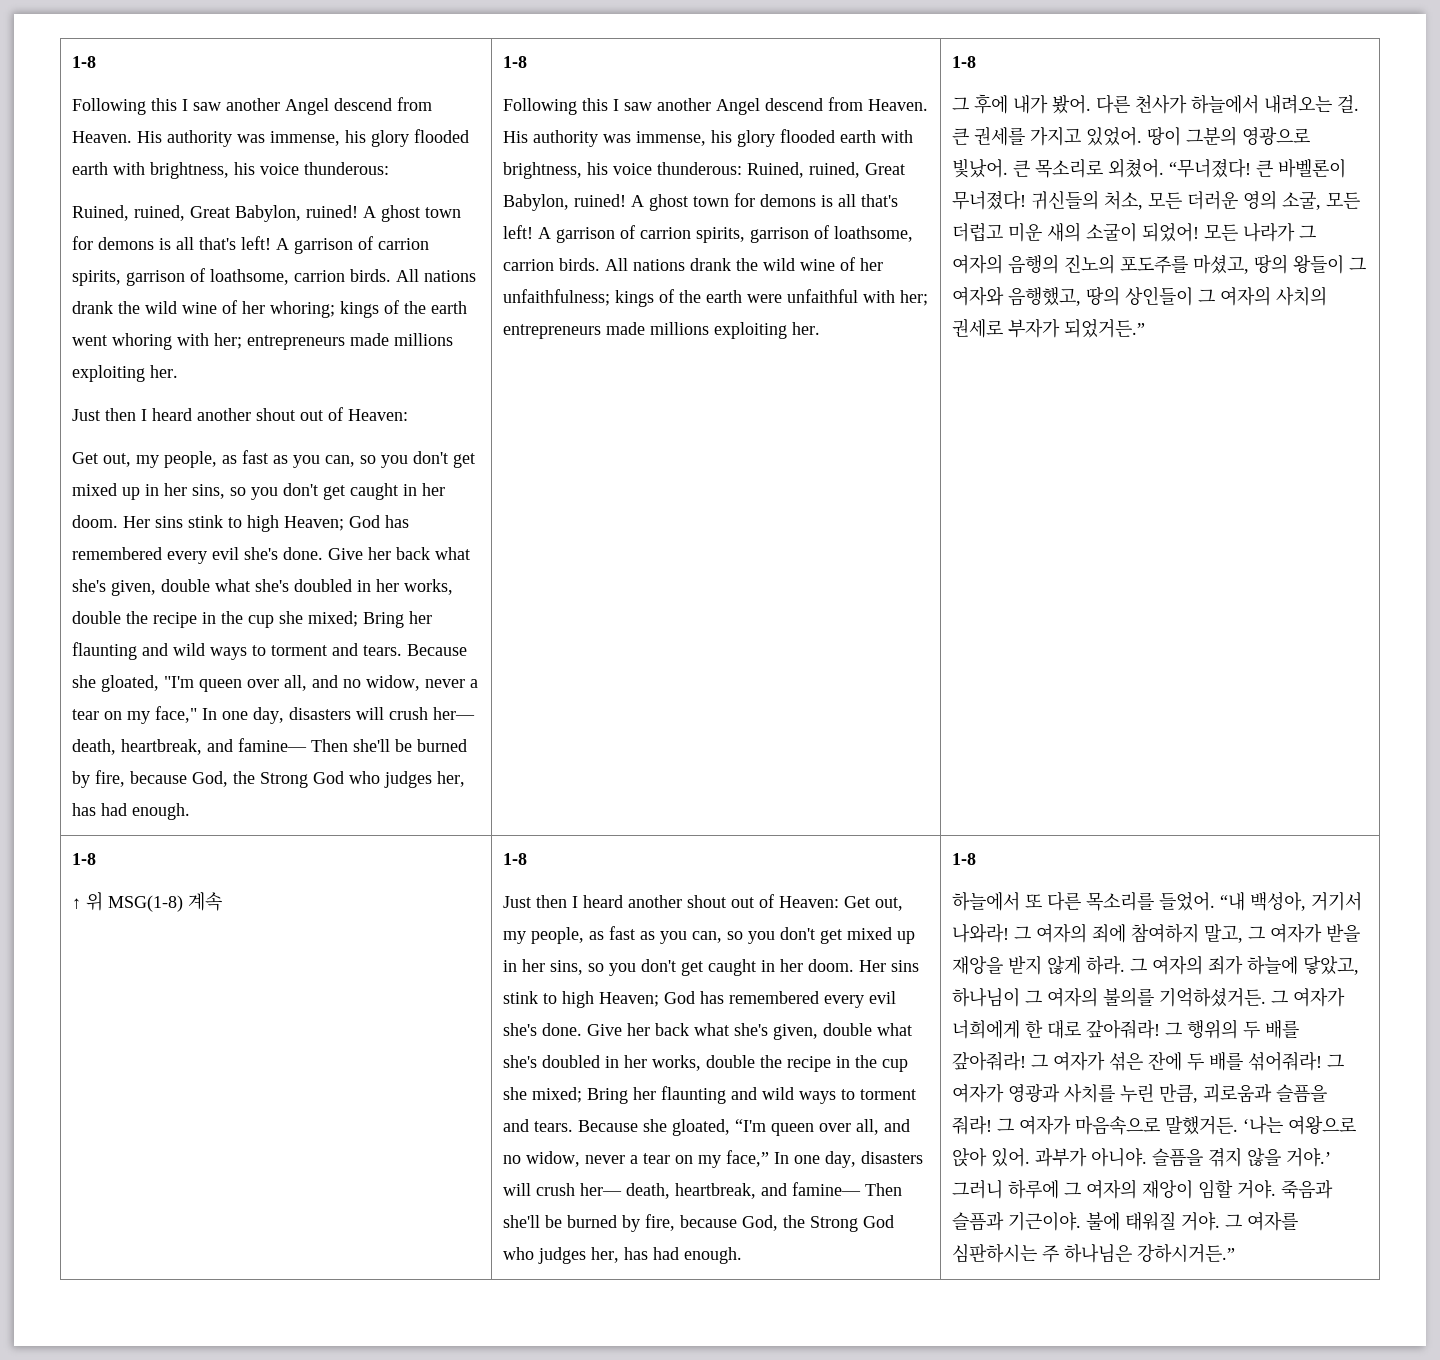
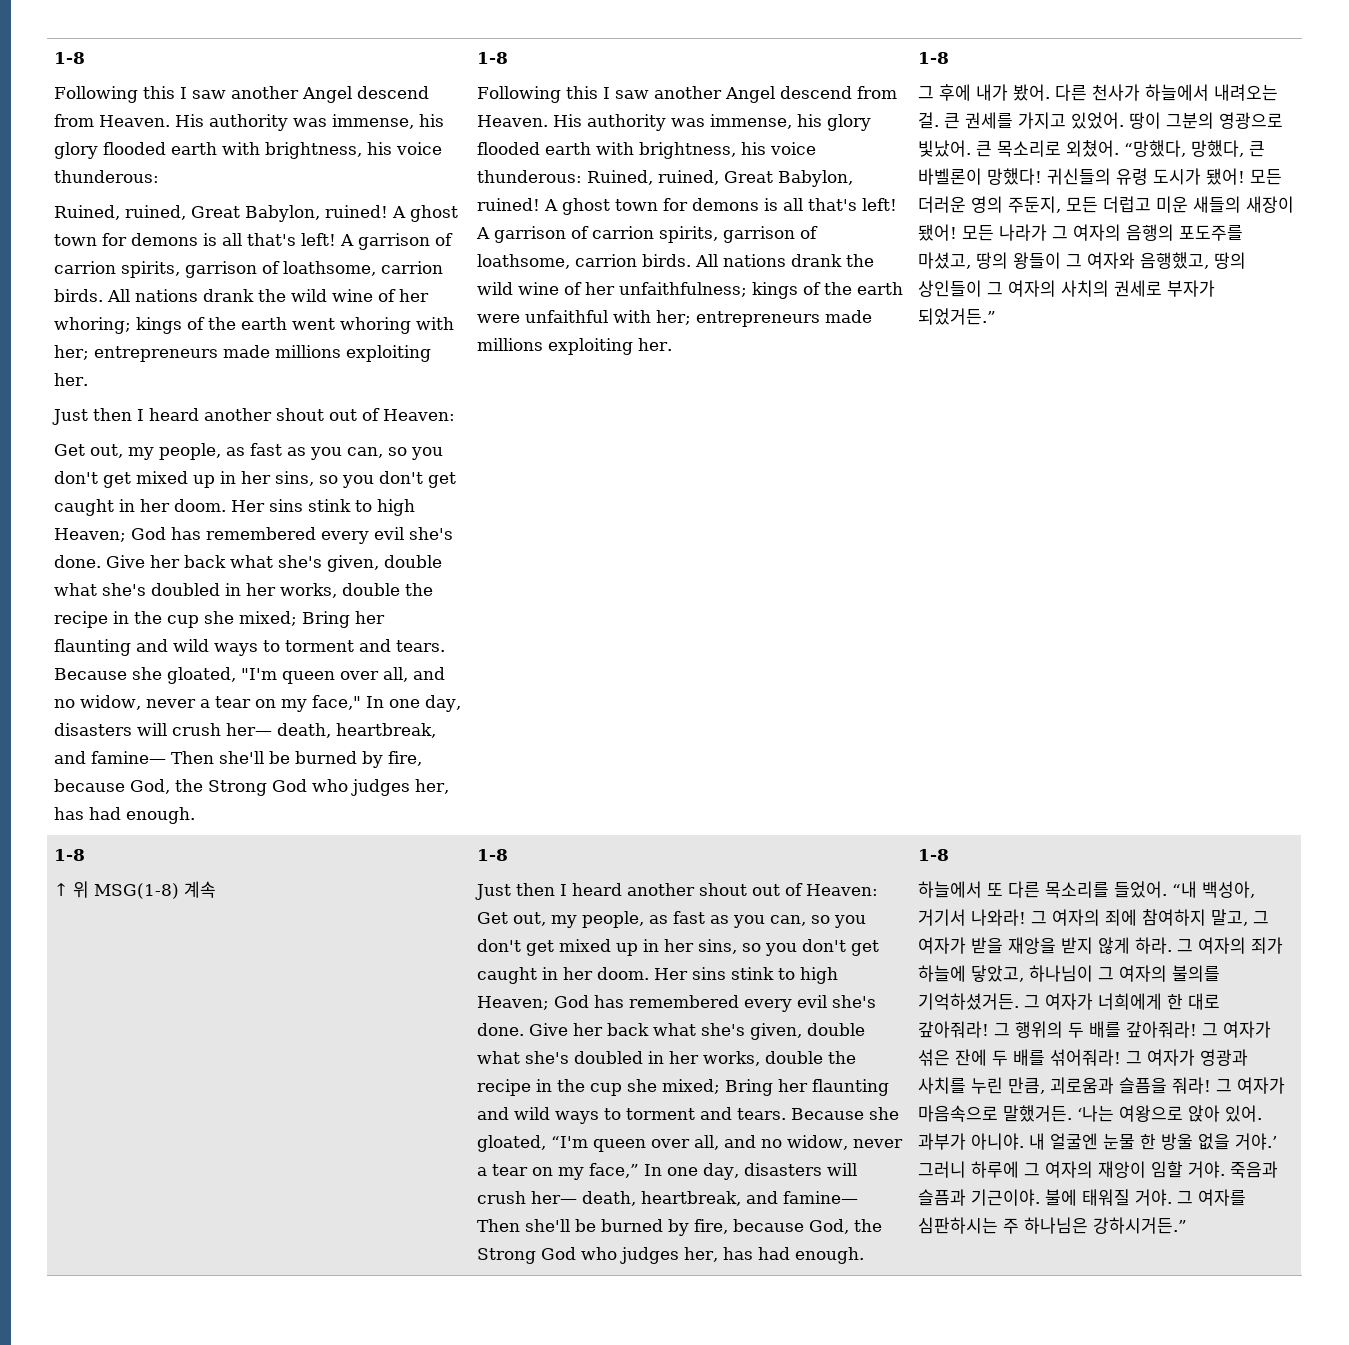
- “무너졌다! 큰 바벨론이 무너졌다! 귀신들의 처소, 모든 더러운 영의 소굴, 모든 더럽고 미운 새의 소굴이 되었어!
+ “망했다, 망했다, 큰 바벨론이 망했다! 귀신들의 유령 도시가 됐어! 모든 더러운 영의 주둔지, 모든 더럽고 미운 새들의 새장이 됐어!
- 모든 나라가 그 여자의 음행의 진노의 포도주를 마셨고, 땅의 왕들이 그 여자와 음행했고, 땅의 상인들이 그 여자의 사치의 권세로 부자가 되었거든.”
+ 모든 나라가 그 여자의 음행의 포도주를 마셨고, 땅의 왕들이 그 여자와 음행했고, 땅의 상인들이 그 여자의 사치의 권세로 부자가 되었거든.”
- 슬픔을 겪지 않을 거야.’
+ 내 얼굴엔 눈물 한 방울 없을 거야.’

